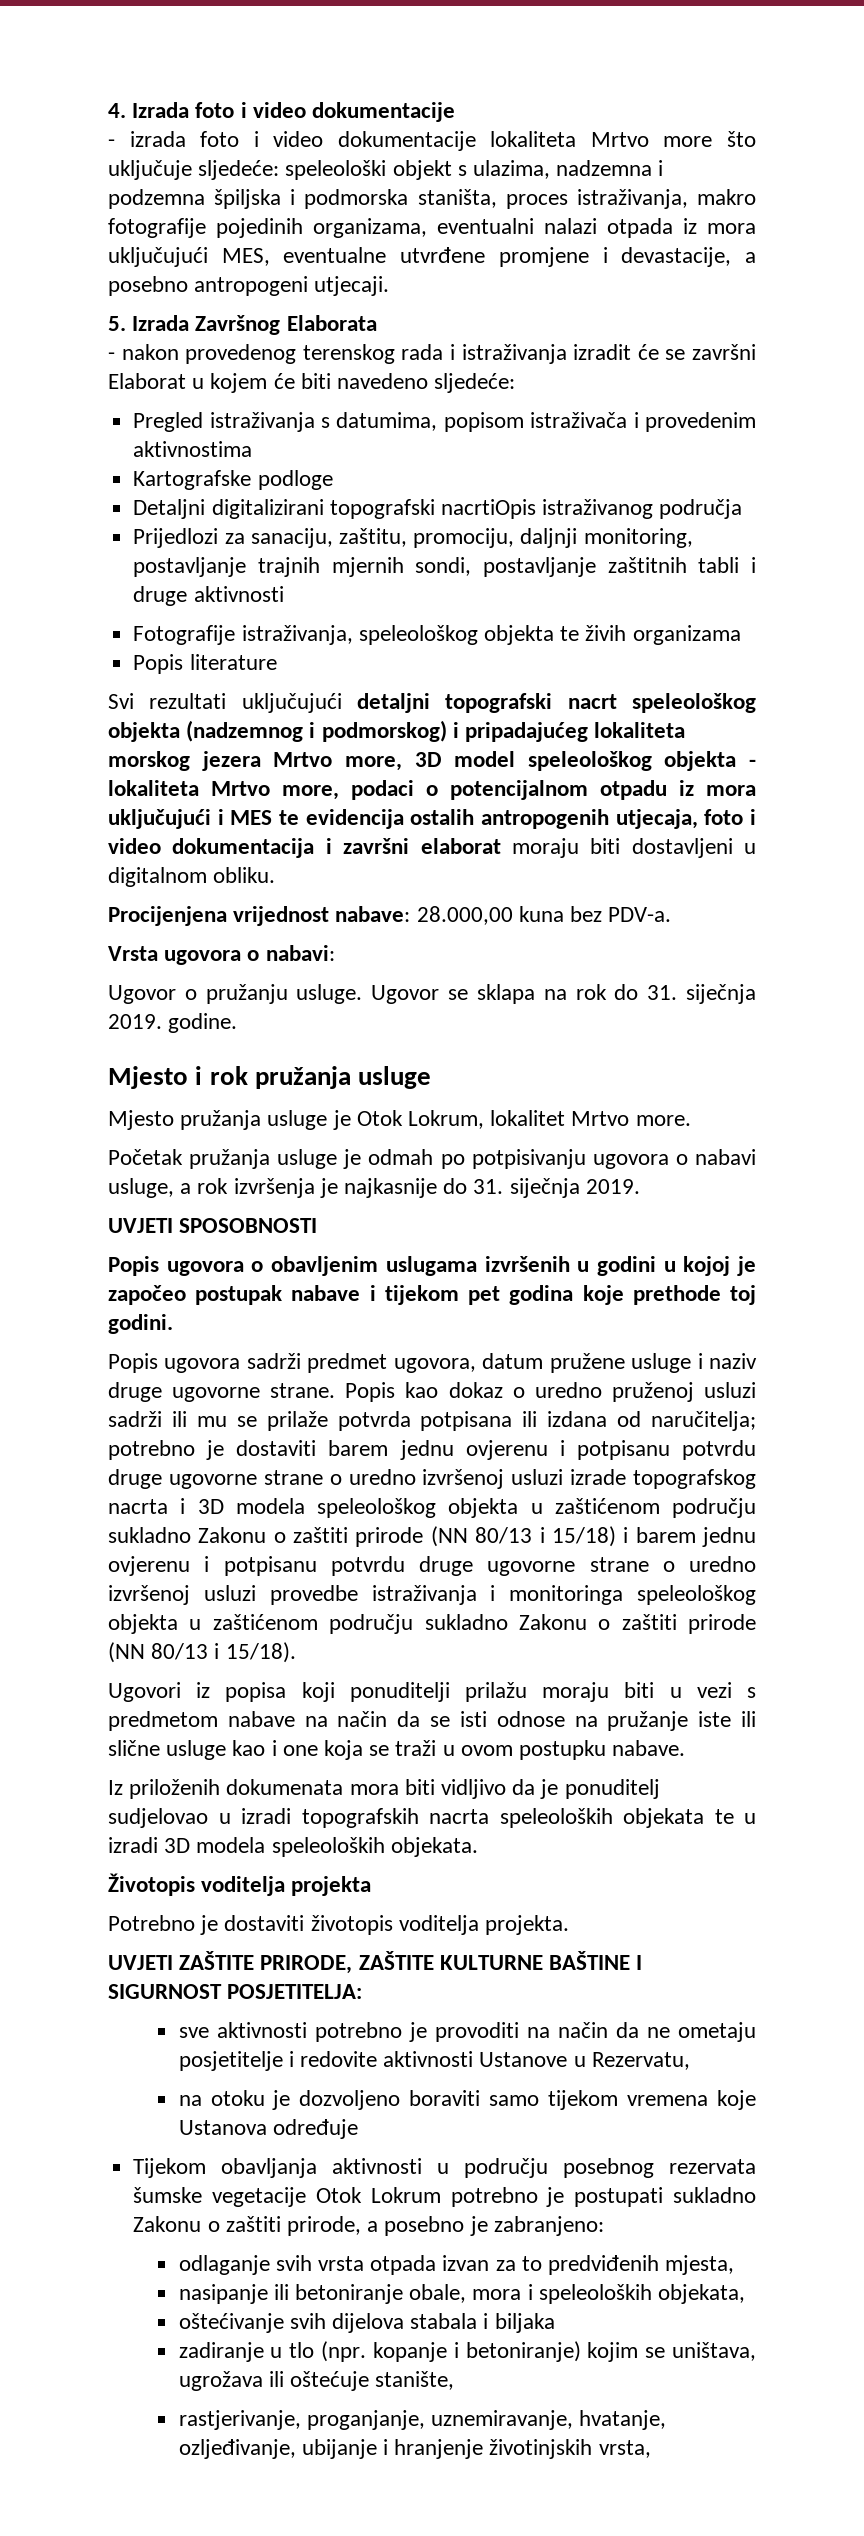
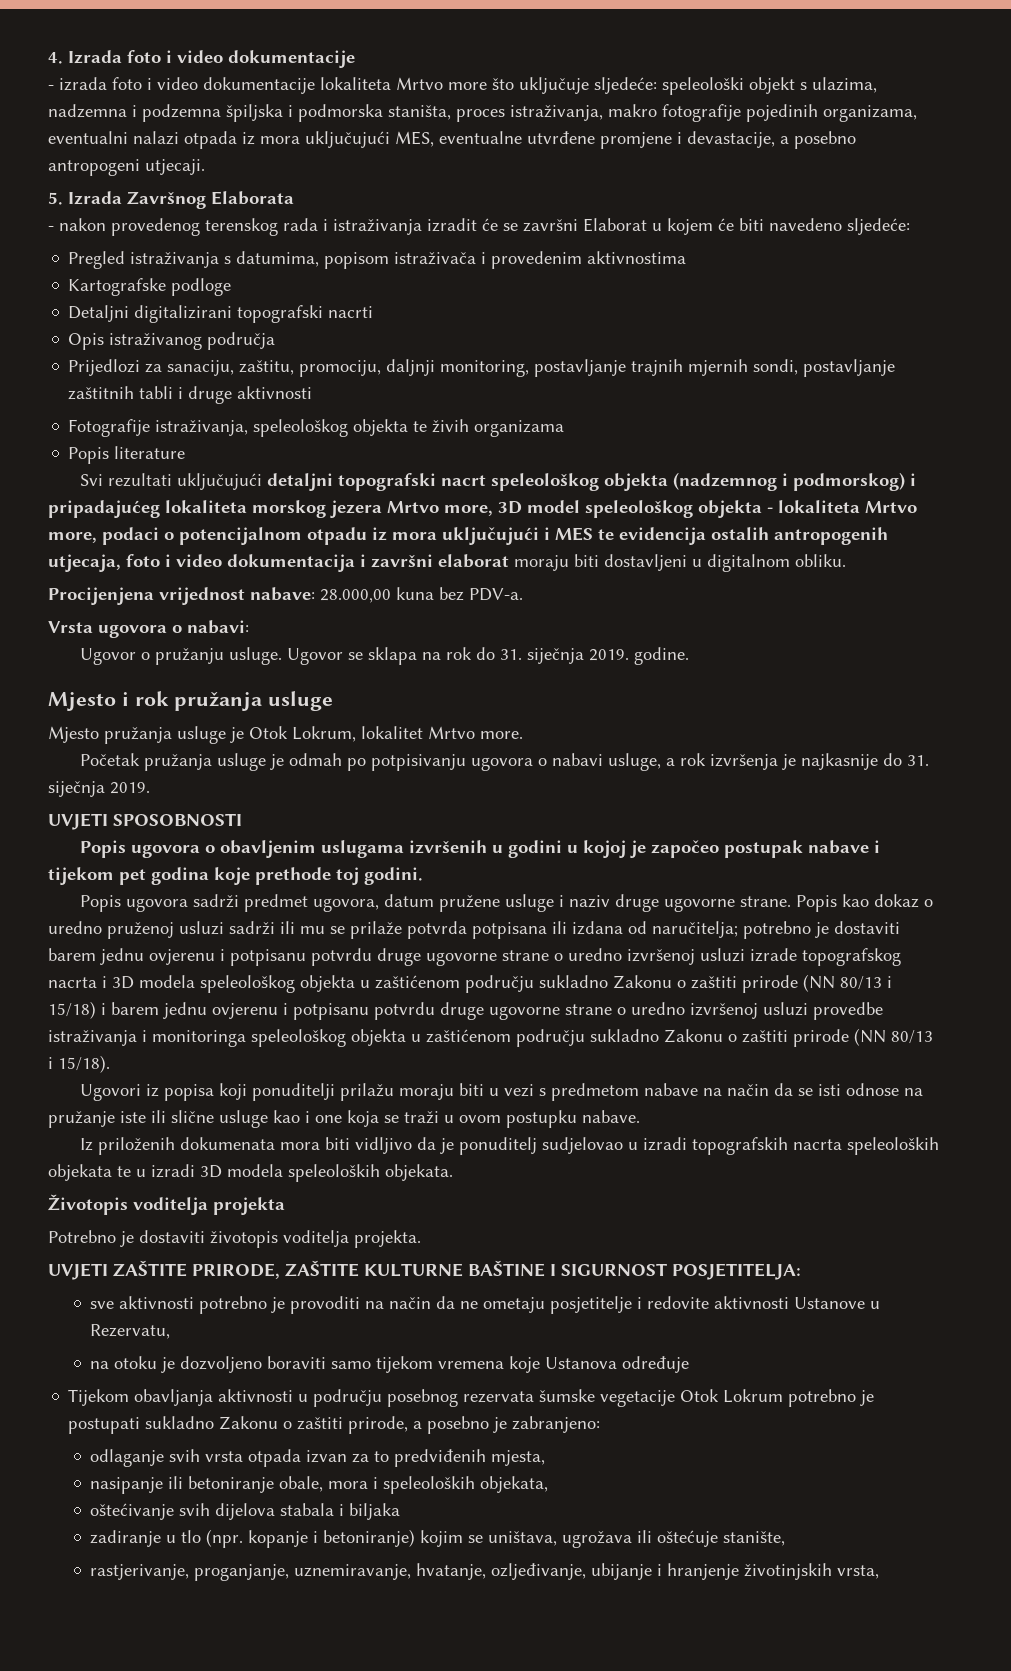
- Detaljni digitalizirani topografski nacrtiOpis istraživanog područja
+ Detaljni digitalizirani topografski nacrti
+ Opis istraživanog područja

